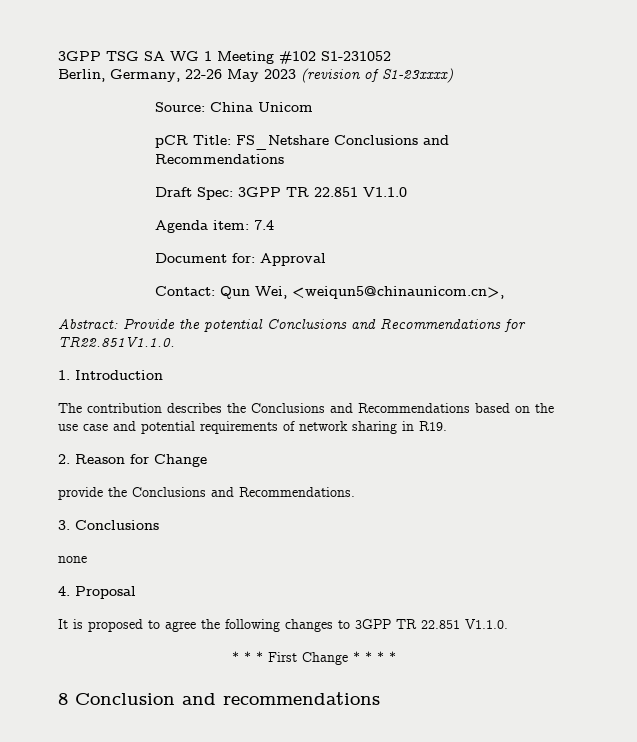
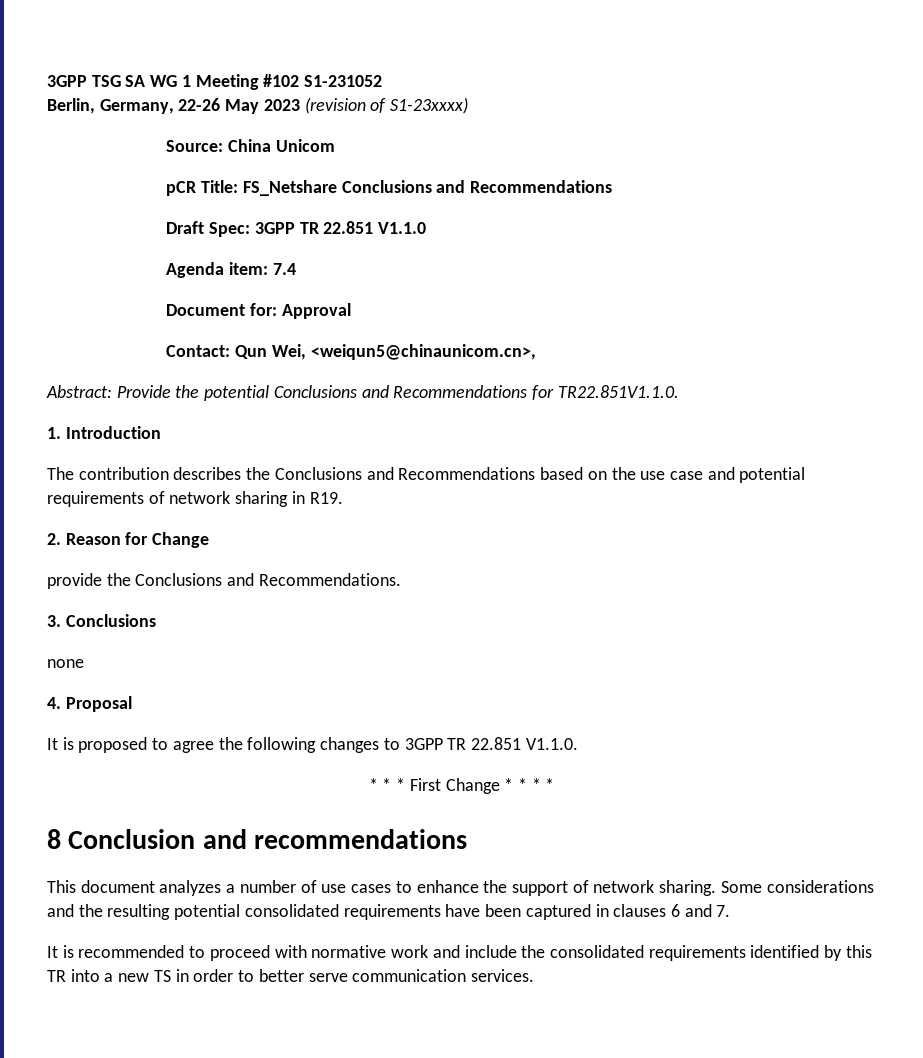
+ This document analyzes a number of use cases to enhance the support of network sharing. Some considerations and the resulting potential consolidated requirements have been captured in clauses 6 and 7.
+ It is recommended to proceed with normative work and include the consolidated requirements identified by this TR into a new TS in order to better serve communication services.

